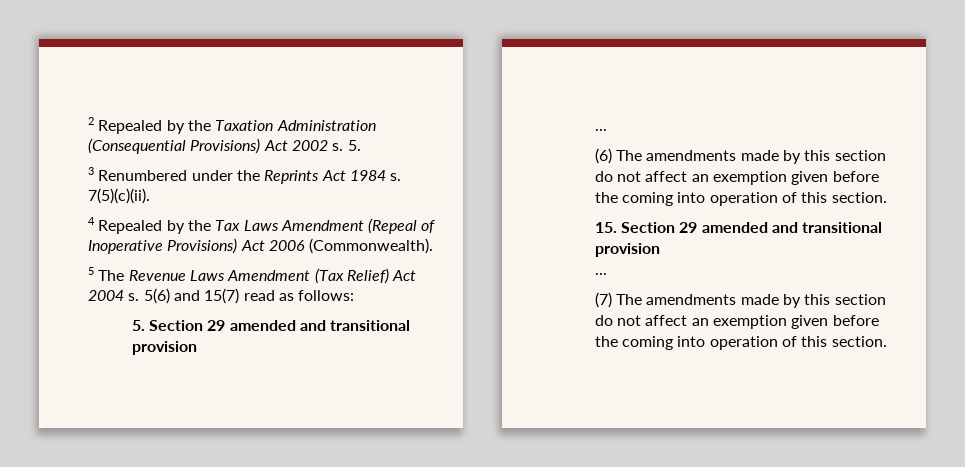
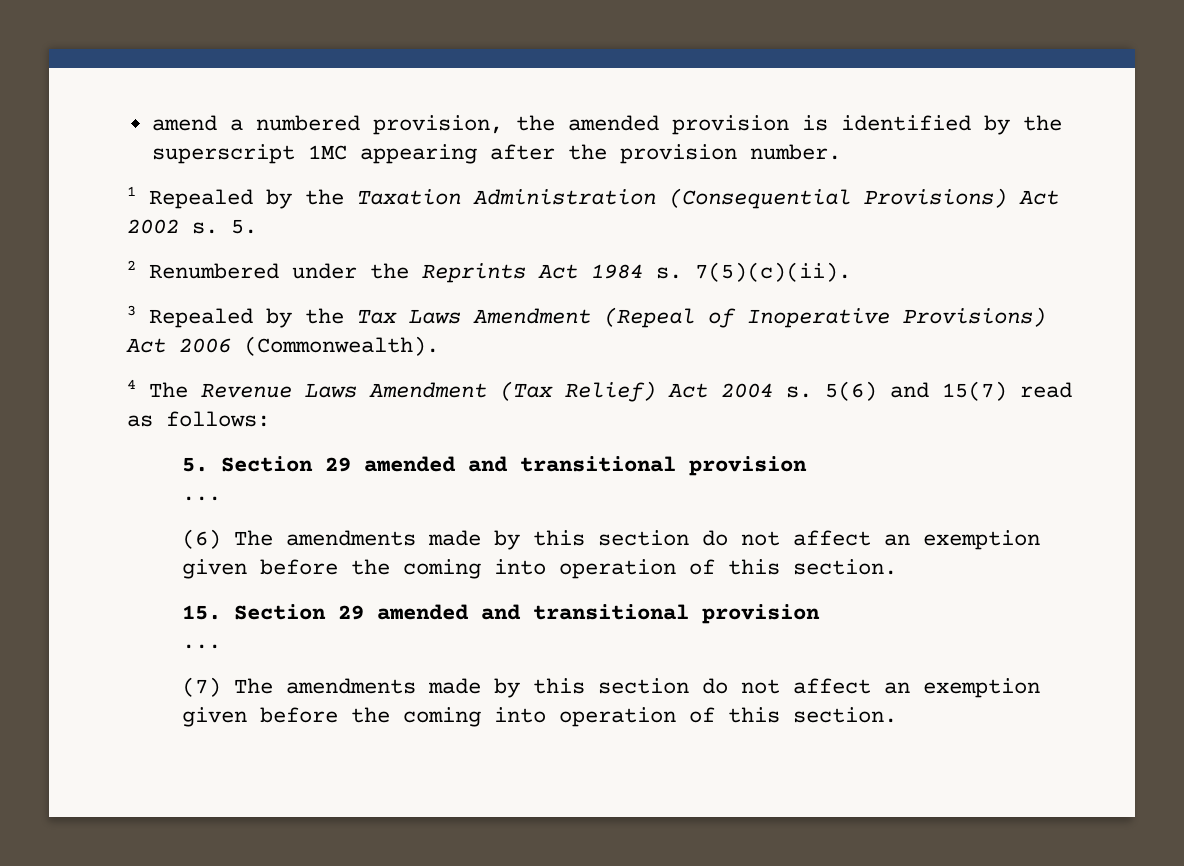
- 2 Repealed by the Taxation Administration (Consequential Provisions) Act 2002 s.
+ amend a numbered provision, the amended provision is identified by the superscript 1MC appearing after the provision number.
+ 1 Repealed by the Taxation Administration (Consequential Provisions) Act 2002 s.
- 3 Renumbered under the Reprints Act 1984 s.
+ 2 Renumbered under the Reprints Act 1984 s.
- 4 Repealed by the Tax Laws Amendment (Repeal of Inoperative Provisions) Act 2006 (Commonwealth).
+ 3 Repealed by the Tax Laws Amendment (Repeal of Inoperative Provisions) Act 2006 (Commonwealth).
- 5 The Revenue Laws Amendment (Tax Relief) Act 2004 s.
+ 4 The Revenue Laws Amendment (Tax Relief) Act 2004 s.

